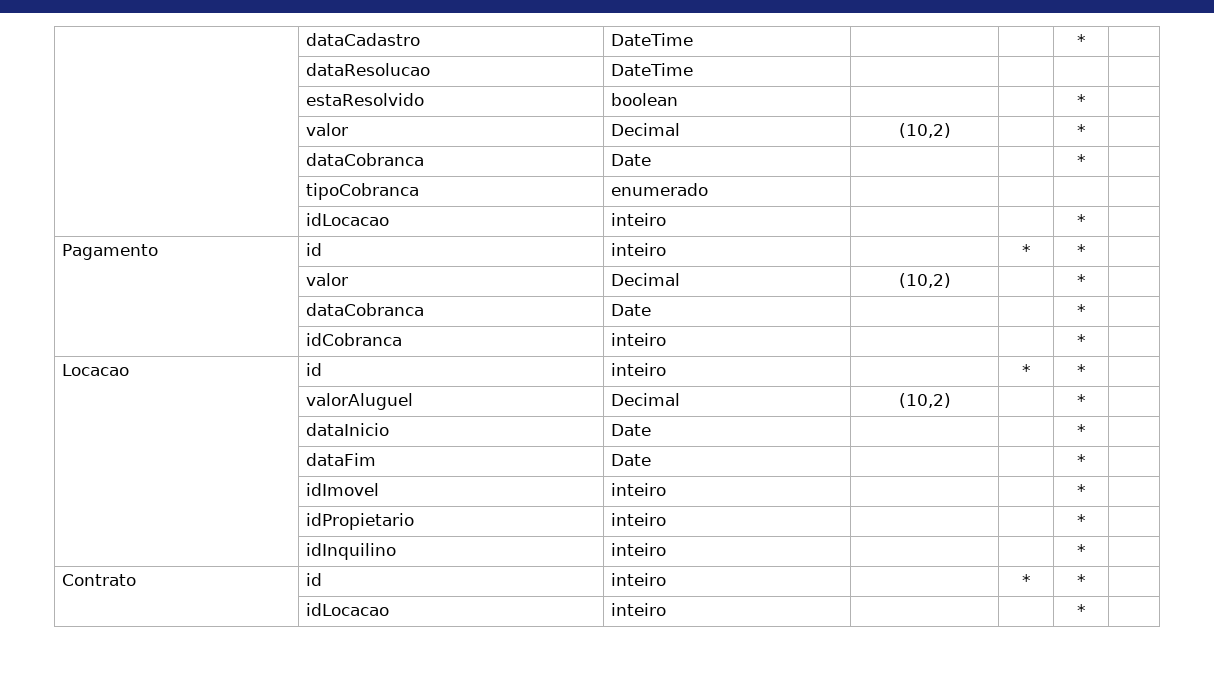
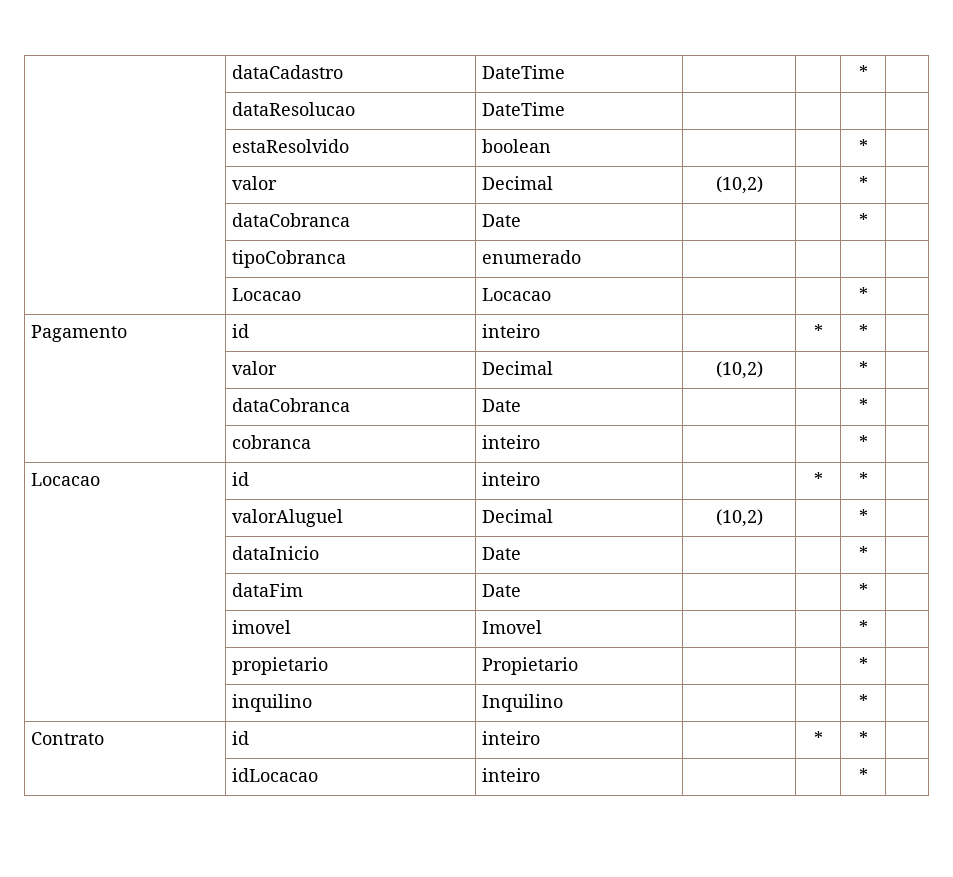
  | tipoCobranca | enumerado | | | |
- | idLocacao | inteiro | | | * |
+ | Locacao | Locacao | | | * |
- | idCobranca | inteiro | | | * |
+ | cobranca | inteiro | | | * |
- | idImovel | inteiro | | | * |
- | idPropietario | inteiro | | | * |
- | idInquilino | inteiro | | | * |
+ | imovel | Imovel | | | * |
+ | propietario | Propietario | | | * |
+ | inquilino | Inquilino | | | * |

